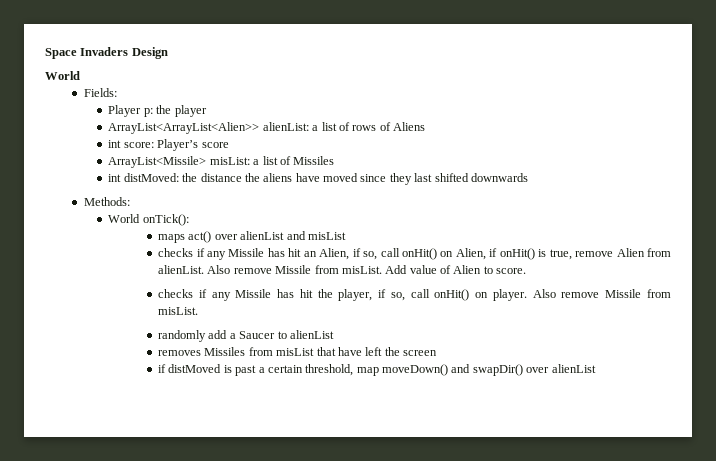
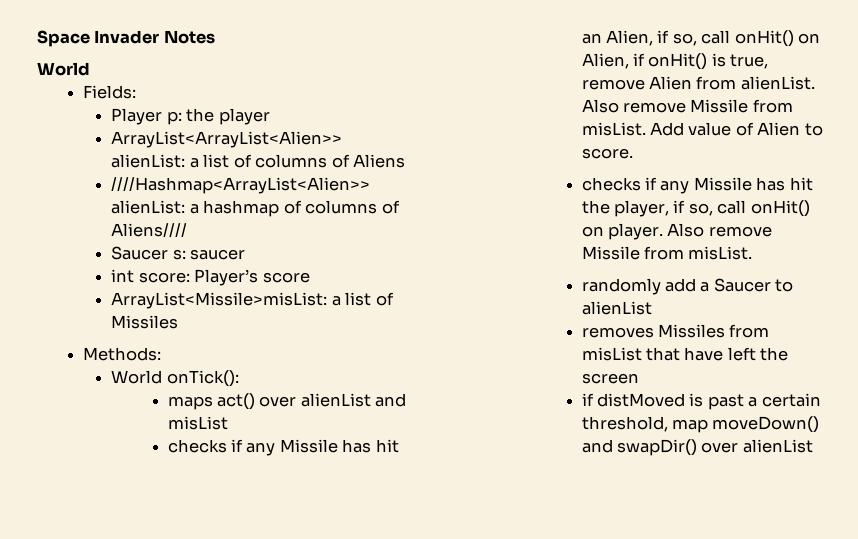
- Space Invaders Design
+ Space Invader Notes
- ArrayList<ArrayList<Alien>> alienList: a list of rows of Aliens
+ ArrayList<ArrayList<Alien>> alienList: a list of columns of Aliens
+ ////Hashmap<ArrayList<Alien>> alienList: a hashmap of columns of Aliens////
+ Saucer s: saucer
- ArrayList<Missile> misList: a list of Missiles
+ ArrayList<Missile>misList: a list of Missiles
- int distMoved: the distance the aliens have moved since they last shifted downwards

